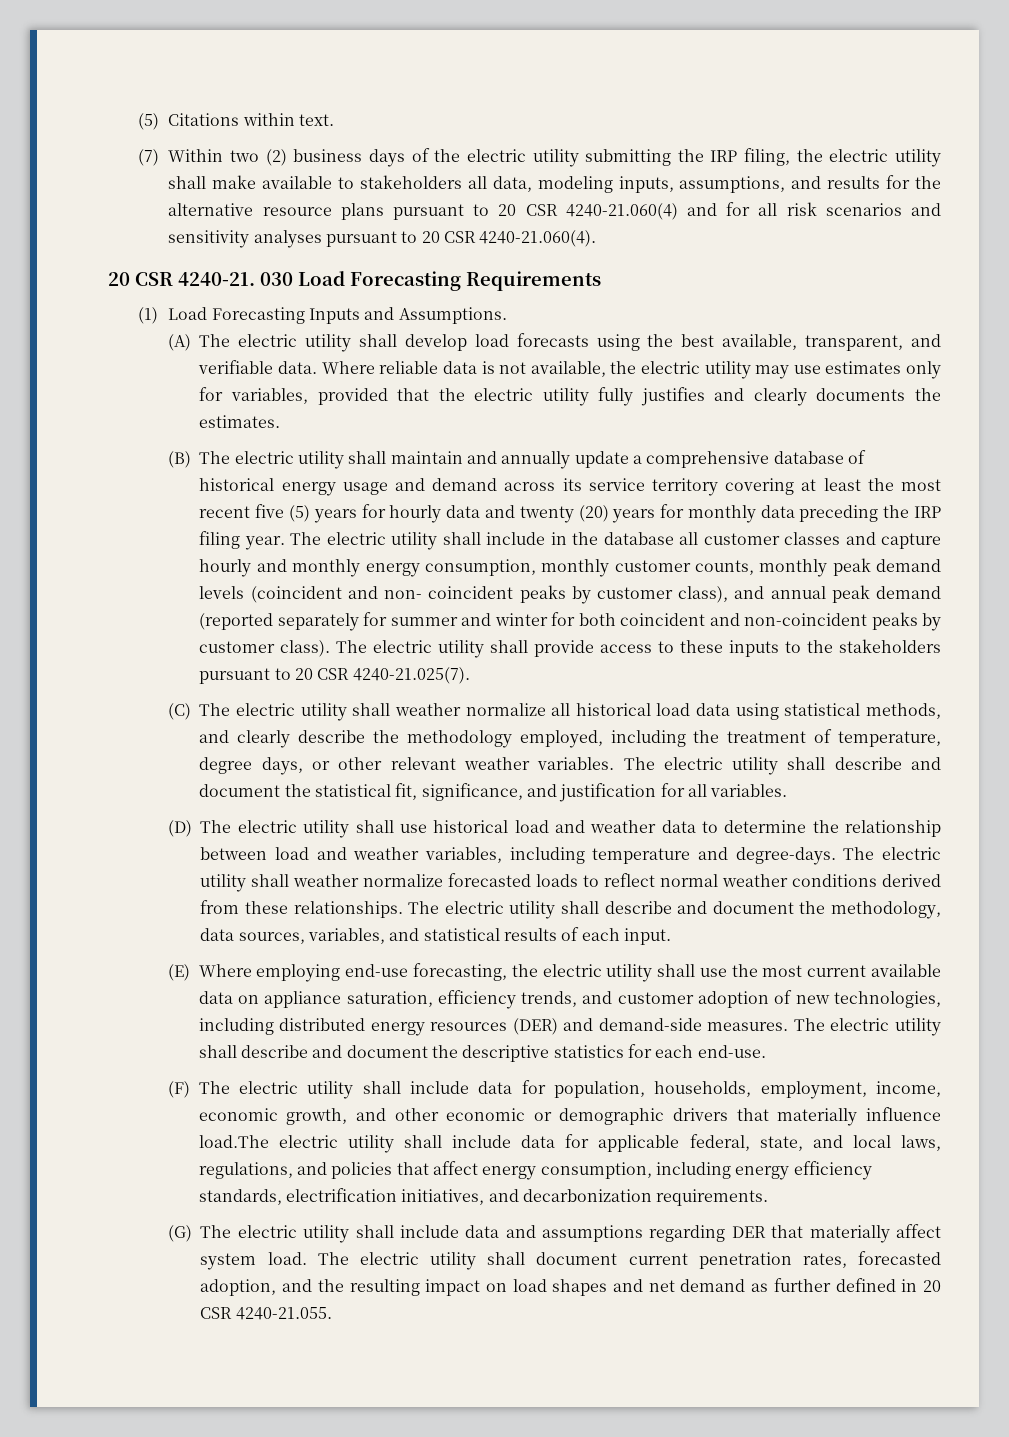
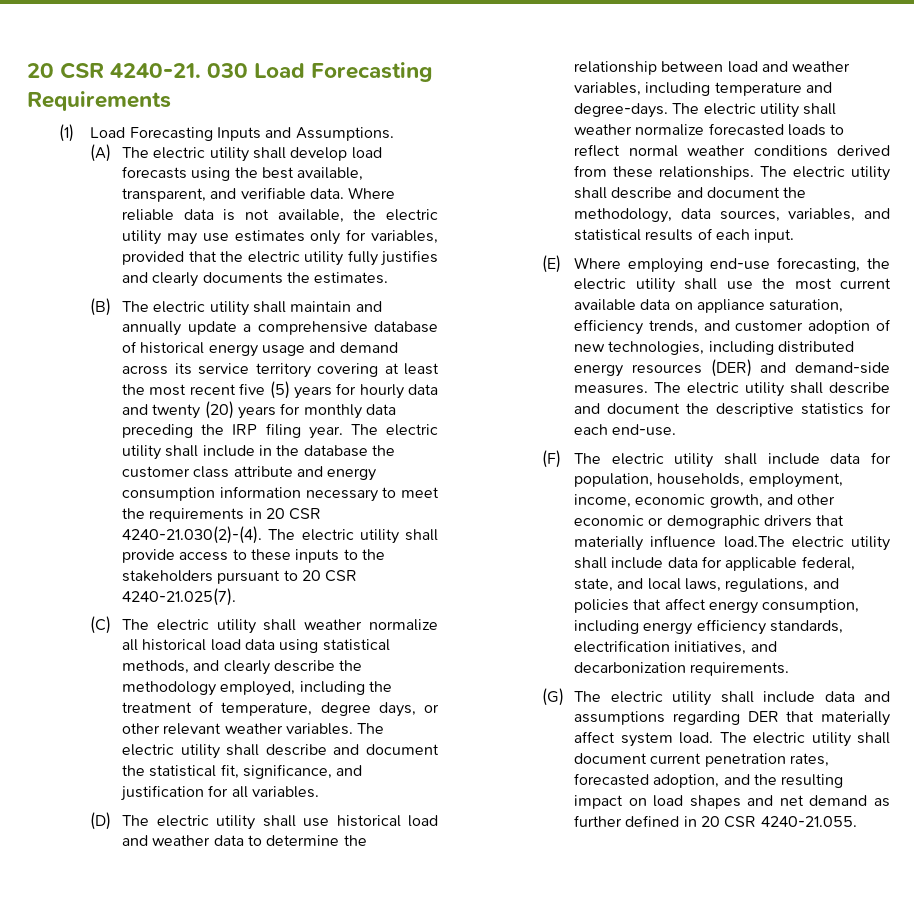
- (5) Citations within text.
- (7) Within two (2) business days of the electric utility submitting the IRP filing, the electric utility shall make available to stakeholders all data, modeling inputs, assumptions, and results for the alternative resource plans pursuant to 20 CSR 4240-21.060(4) and for all risk scenarios and sensitivity analyses pursuant to 20 CSR 4240-21.060(4).
- The electric utility shall include in the database all customer classes and capture hourly and monthly energy consumption, monthly customer counts, monthly peak demand levels (coincident and non- coincident peaks by customer class), and annual peak demand (reported separately for summer and winter for both coincident and non-coincident peaks by customer class). The electric utility shall provide access to these inputs to the stakeholders pursuant to 20 CSR 4240-21.025(7).
+ The electric utility shall include in the database the customer class attribute and energy consumption information necessary to meet the requirements in 20 CSR 4240-21.030(2)-(4). The electric utility shall provide access to these inputs to the stakeholders pursuant to 20 CSR 4240-21.025(7).

